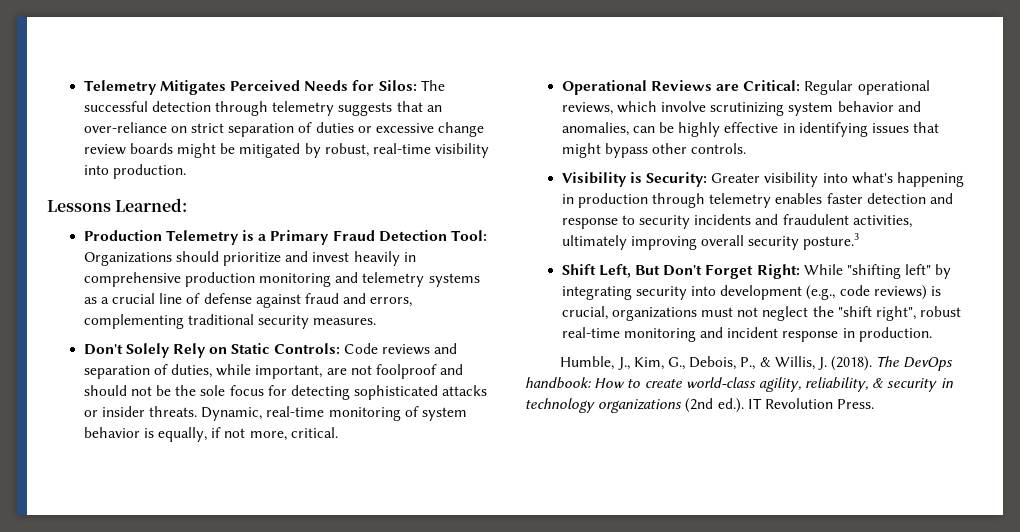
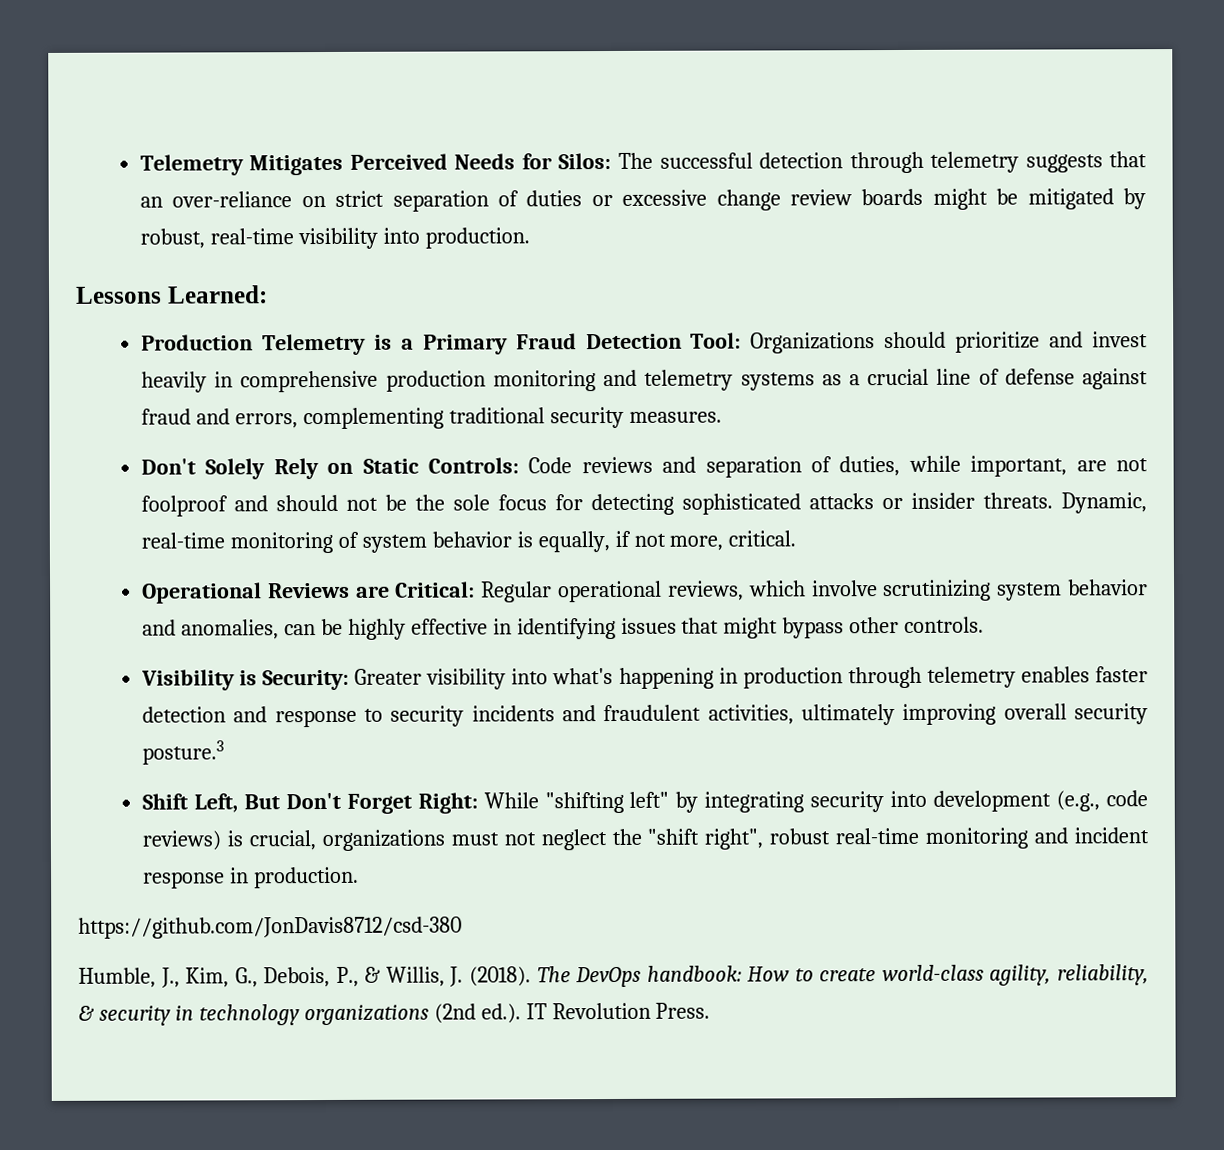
+ https://github.com/JonDavis8712/csd-380

